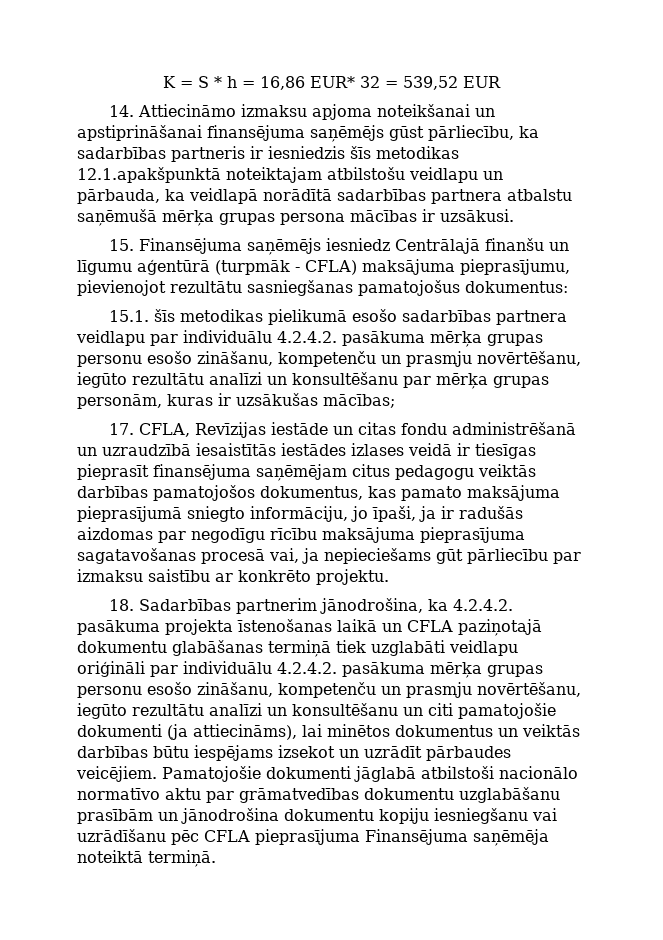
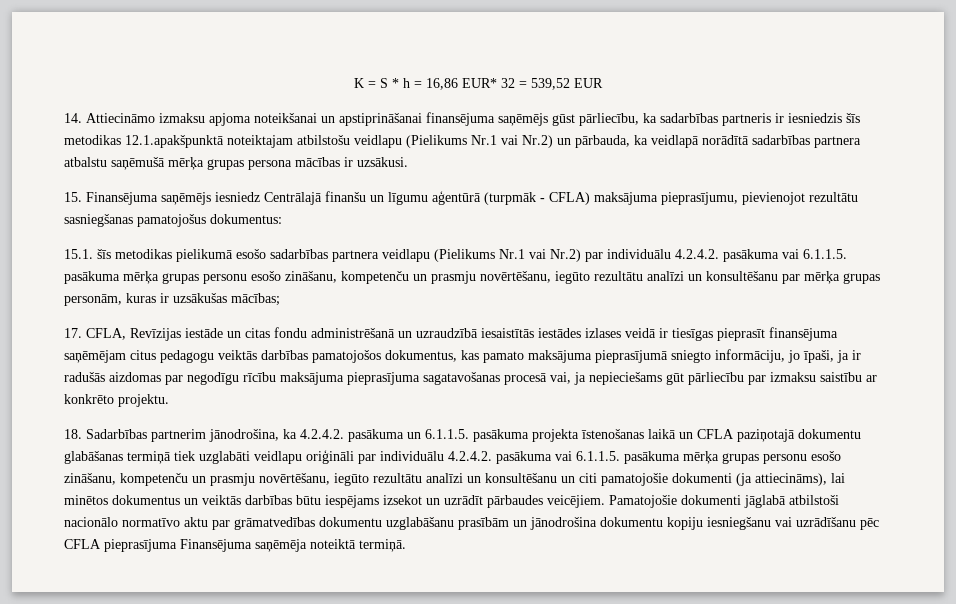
- 14. Attiecināmo izmaksu apjoma noteikšanai un apstiprināšanai finansējuma saņēmējs gūst pārliecību, ka sadarbības partneris ir iesniedzis šīs metodikas 12.1.apakšpunktā noteiktajam atbilstošu veidlapu un pārbauda, ka veidlapā norādītā sadarbības partnera atbalstu saņēmušā mērķa grupas persona mācības ir uzsākusi.
+ 14. Attiecināmo izmaksu apjoma noteikšanai un apstiprināšanai finansējuma saņēmējs gūst pārliecību, ka sadarbības partneris ir iesniedzis šīs metodikas 12.1.apakšpunktā noteiktajam atbilstošu veidlapu (Pielikums Nr.1 vai Nr.2) un pārbauda, ka veidlapā norādītā sadarbības partnera atbalstu saņēmušā mērķa grupas persona mācības ir uzsākusi.
- 15.1. šīs metodikas pielikumā esošo sadarbības partnera veidlapu par individuālu 4.2.4.2. pasākuma mērķa grupas personu esošo zināšanu, kompetenču un prasmju novērtēšanu, iegūto rezultātu analīzi un konsultēšanu par mērķa grupas personām, kuras ir uzsākušas mācības;
+ 15.1. šīs metodikas pielikumā esošo sadarbības partnera veidlapu (Pielikums Nr.1 vai Nr.2) par individuālu 4.2.4.2. pasākuma vai 6.1.1.5. pasākuma mērķa grupas personu esošo zināšanu, kompetenču un prasmju novērtēšanu, iegūto rezultātu analīzi un konsultēšanu par mērķa grupas personām, kuras ir uzsākušas mācības;
- 18. Sadarbības partnerim jānodrošina, ka 4.2.4.2. pasākuma projekta īstenošanas laikā un CFLA paziņotajā dokumentu glabāšanas termiņā tiek uzglabāti veidlapu oriģināli par individuālu 4.2.4.2. pasākuma mērķa grupas personu esošo zināšanu, kompetenču un prasmju novērtēšanu, iegūto rezultātu analīzi un konsultēšanu un citi pamatojošie dokumenti (ja attiecināms), lai minētos dokumentus un veiktās darbības būtu iespējams izsekot un uzrādīt pārbaudes veicējiem.
+ 18. Sadarbības partnerim jānodrošina, ka 4.2.4.2. pasākuma un 6.1.1.5. pasākuma projekta īstenošanas laikā un CFLA paziņotajā dokumentu glabāšanas termiņā tiek uzglabāti veidlapu oriģināli par individuālu 4.2.4.2. pasākuma vai 6.1.1.5. pasākuma mērķa grupas personu esošo zināšanu, kompetenču un prasmju novērtēšanu, iegūto rezultātu analīzi un konsultēšanu un citi pamatojošie dokumenti (ja attiecināms), lai minētos dokumentus un veiktās darbības būtu iespējams izsekot un uzrādīt pārbaudes veicējiem.

